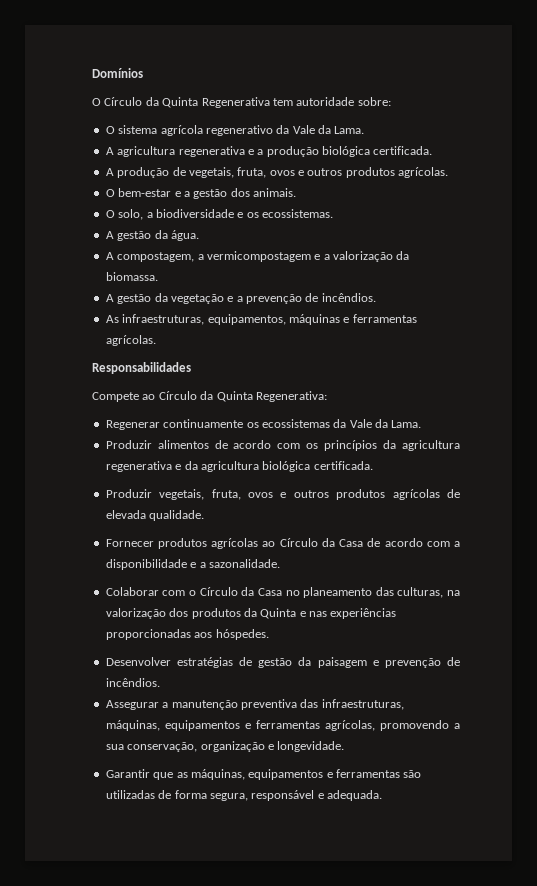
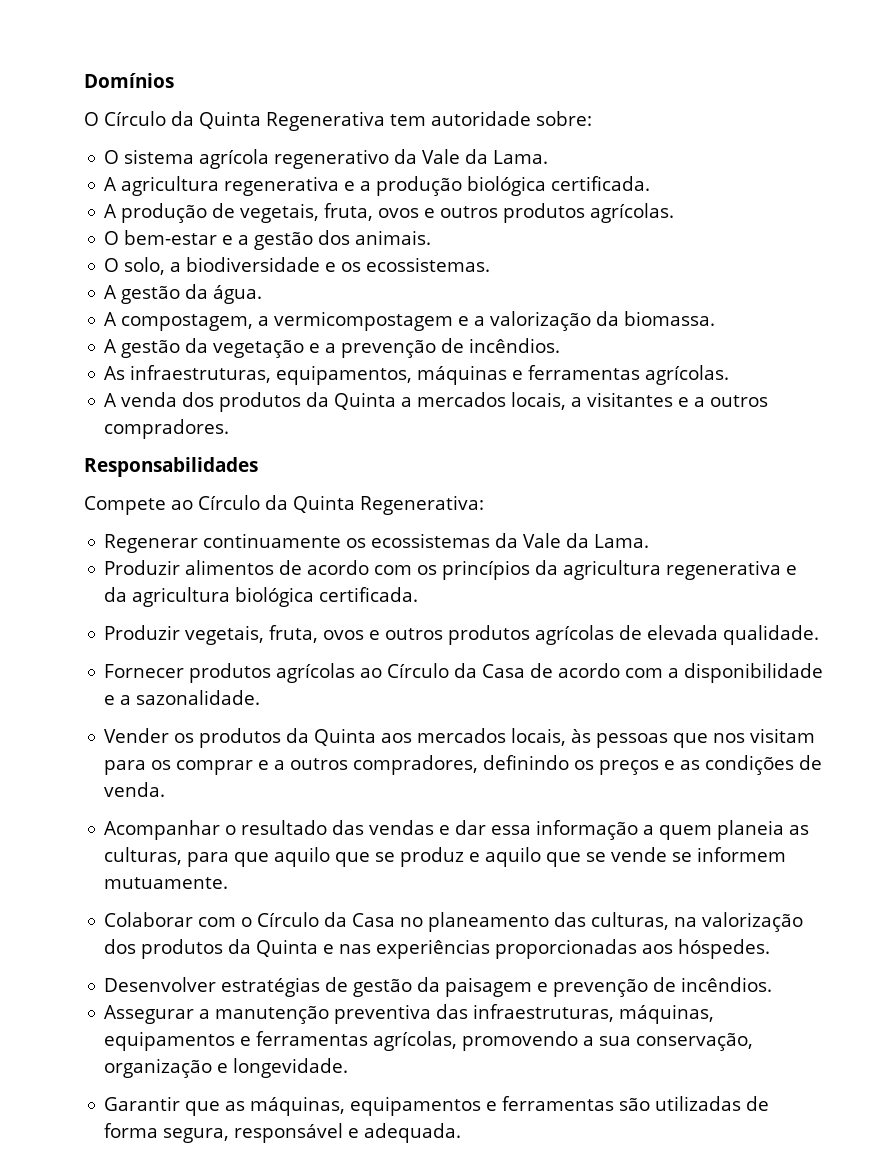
+ A venda dos produtos da Quinta a mercados locais, a visitantes e a outros compradores.
+ Vender os produtos da Quinta aos mercados locais, às pessoas que nos visitam para os comprar e a outros compradores, definindo os preços e as condições de venda.
+ Acompanhar o resultado das vendas e dar essa informação a quem planeia as culturas, para que aquilo que se produz e aquilo que se vende se informem mutuamente.

